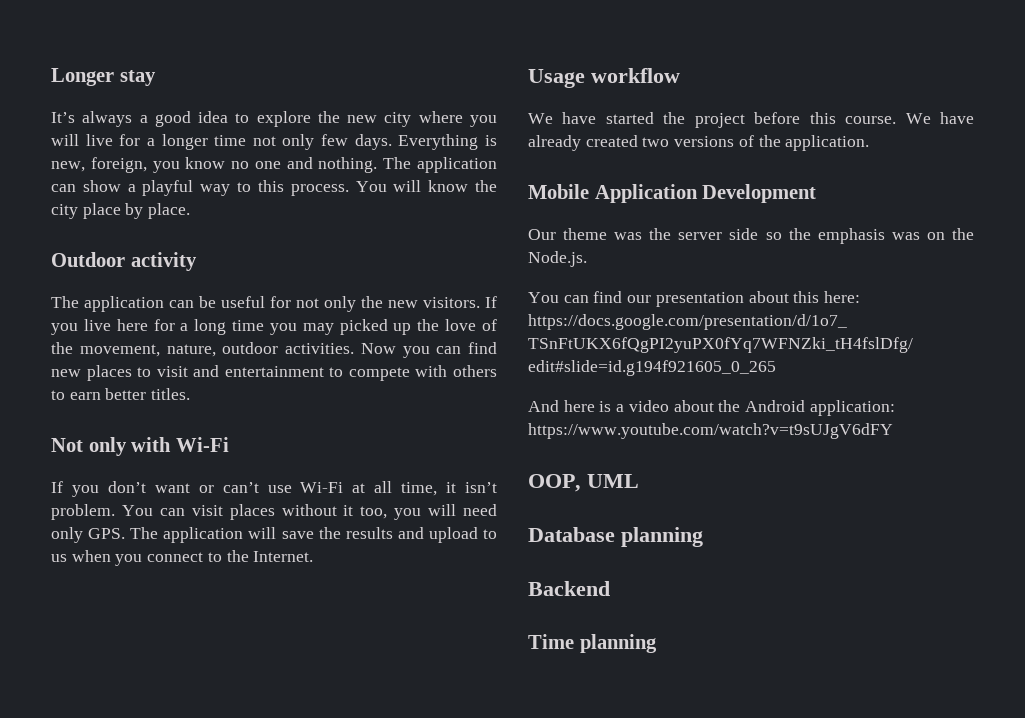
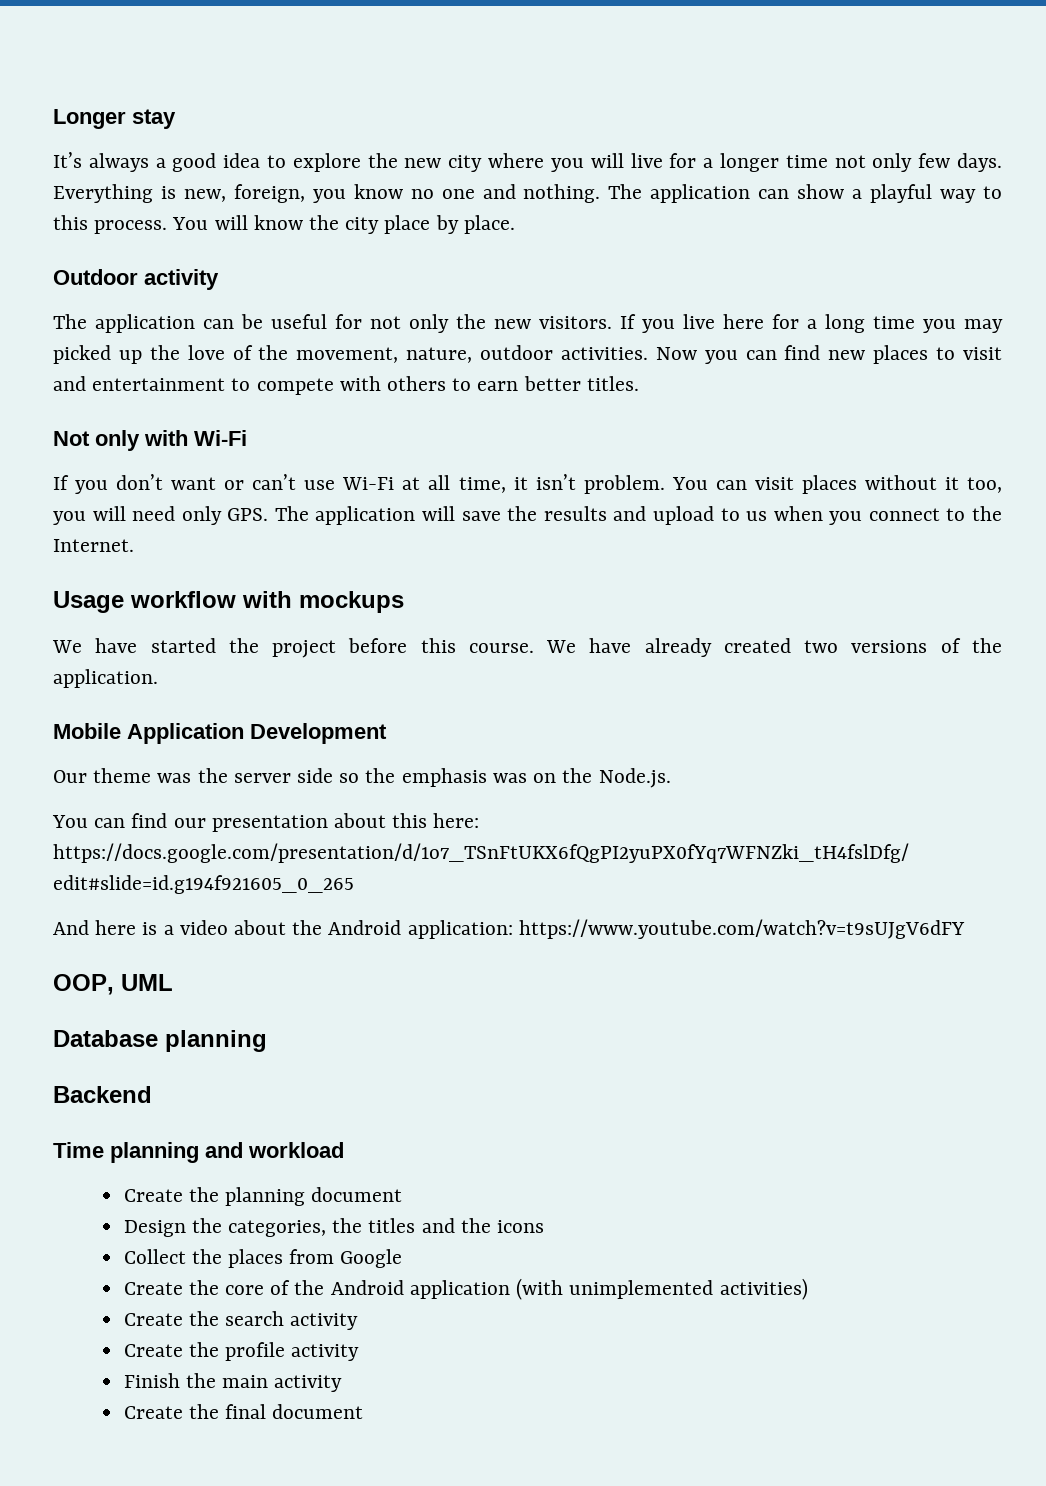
- Usage workflow
+ Usage workflow with mockups
- Time planning
+ Time planning and workload
+ Create the planning document
+ Design the categories, the titles and the icons
+ Collect the places from Google
+ Create the core of the Android application (with unimplemented activities)
+ Create the search activity
+ Create the profile activity
+ Finish the main activity
+ Create the final document

